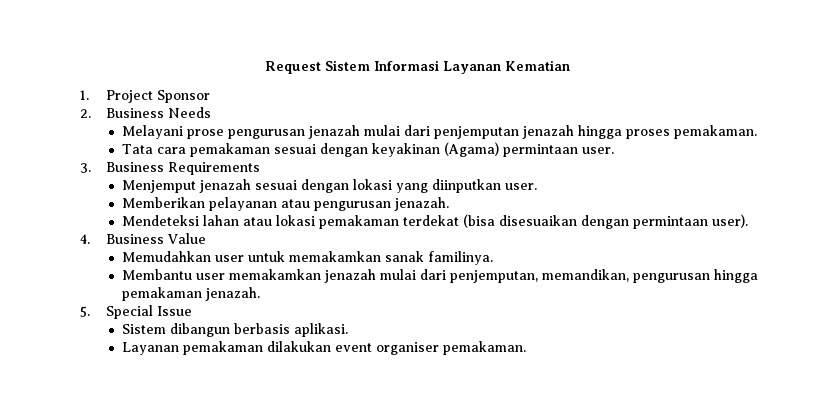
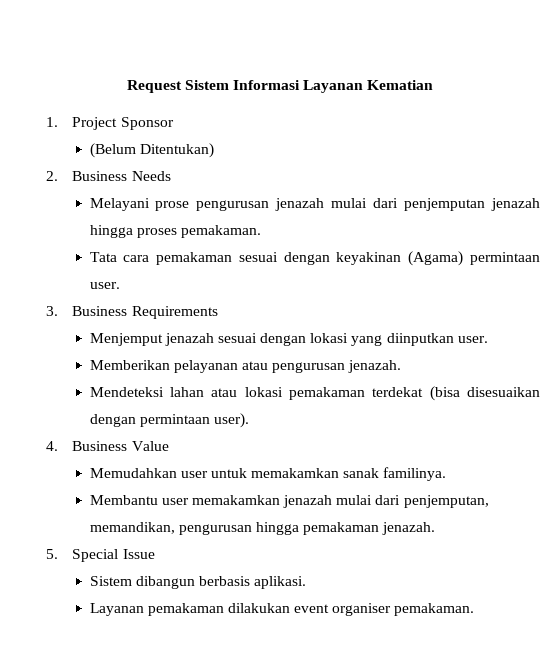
+ (Belum Ditentukan)

